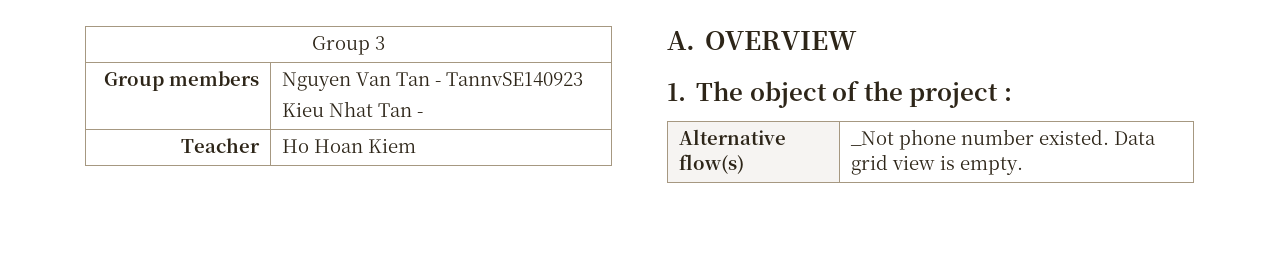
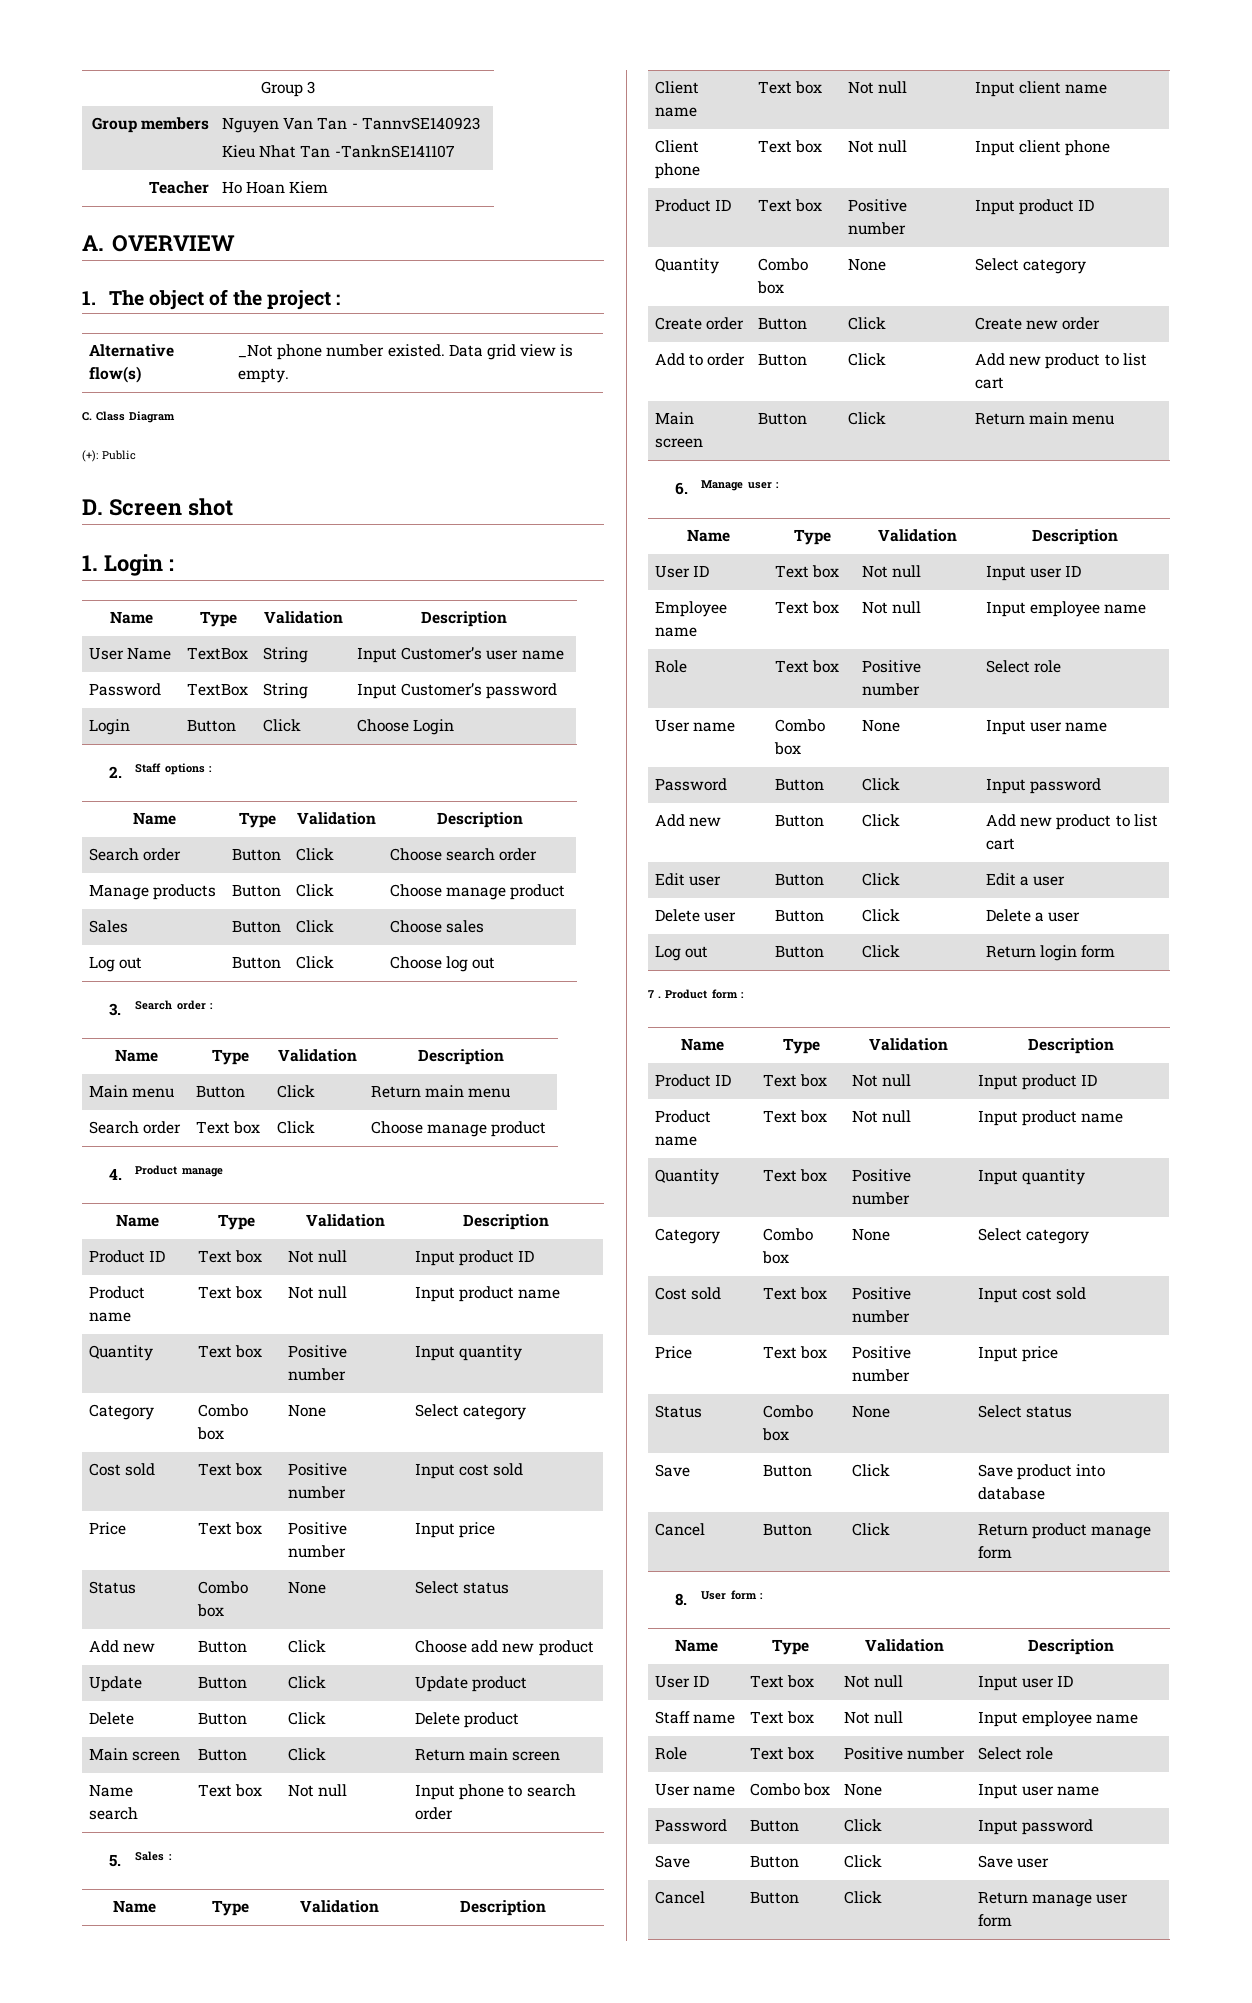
  Group members | Nguyen Van Tan - TannvSE140923
- Kieu Nhat Tan -
+ Kieu Nhat Tan -TanknSE141107
+ C. Class Diagram
+ (+): Public
+ D. Screen shot
+ 1. Login :
+ Name | Type | Validation | Description
+ User Name | TextBox | String | Input Customer’s user name
+ Password | TextBox | String | Input Customer’s password
+ Login | Button | Click | Choose Login
+ 2. Staff options :
+ Name | Type | Validation | Description
+ Search order | Button | Click | Choose search order
+ Manage products | Button | Click | Choose manage product
+ Sales | Button | Click | Choose sales
+ Log out | Button | Click | Choose log out
+ 3. Search order :
+ Name | Type | Validation | Description
+ Main menu | Button | Click | Return main menu
+ Search order | Text box | Click | Choose manage product
+ 4. Product manage
+ Name | Type | Validation | Description
+ Product ID | Text box | Not null | Input product ID
+ Product name | Text box | Not null | Input product name
+ Quantity | Text box | Positive number | Input quantity
+ Category | Combo box | None | Select category
+ Cost sold | Text box | Positive number | Input cost sold
+ Price | Text box | Positive number | Input price
+ Status | Combo box | None | Select status
+ Add new | Button | Click | Choose add new product
+ Update | Button | Click | Update product
+ Delete | Button | Click | Delete product
+ Main screen | Button | Click | Return main screen
+ Name search | Text box | Not null | Input phone to search order
+ 5. Sales :
+ Name | Type | Validation | Description
+ Client name | Text box | Not null | Input client name
+ Client phone | Text box | Not null | Input client phone
+ Product ID | Text box | Positive number | Input product ID
+ Quantity | Combo box | None | Select category
+ Create order | Button | Click | Create new order
+ Add to order | Button | Click | Add new product to list cart
+ Main screen | Button | Click | Return main menu
+ 6. Manage user :
+ Name | Type | Validation | Description
+ User ID | Text box | Not null | Input user ID
+ Employee name | Text box | Not null | Input employee name
+ Role | Text box | Positive number | Select role
+ User name | Combo box | None | Input user name
+ Password | Button | Click | Input password
+ Add new | Button | Click | Add new product to list cart
+ Edit user | Button | Click | Edit a user
+ Delete user | Button | Click | Delete a user
+ Log out | Button | Click | Return login form
+ 7 . Product form :
+ Name | Type | Validation | Description
+ Product ID | Text box | Not null | Input product ID
+ Product name | Text box | Not null | Input product name
+ Quantity | Text box | Positive number | Input quantity
+ Category | Combo box | None | Select category
+ Cost sold | Text box | Positive number | Input cost sold
+ Price | Text box | Positive number | Input price
+ Status | Combo box | None | Select status
+ Save | Button | Click | Save product into database
+ Cancel | Button | Click | Return product manage form
+ 8. User form :
+ Name | Type | Validation | Description
+ User ID | Text box | Not null | Input user ID
+ Staff name | Text box | Not null | Input employee name
+ Role | Text box | Positive number | Select role
+ User name | Combo box | None | Input user name
+ Password | Button | Click | Input password
+ Save | Button | Click | Save user
+ Cancel | Button | Click | Return manage user form

